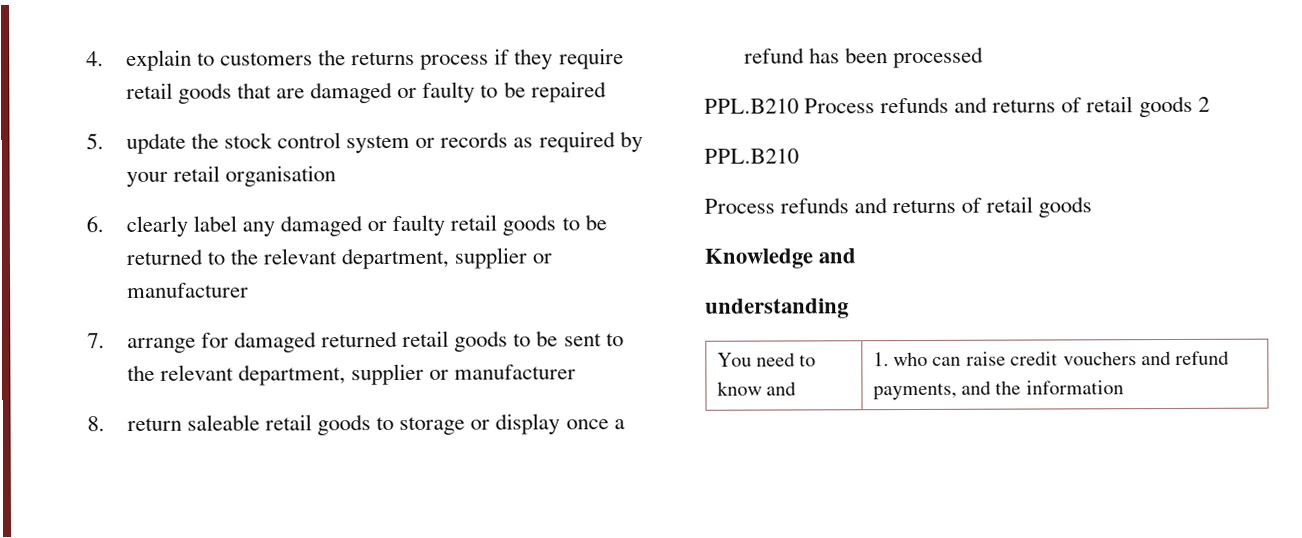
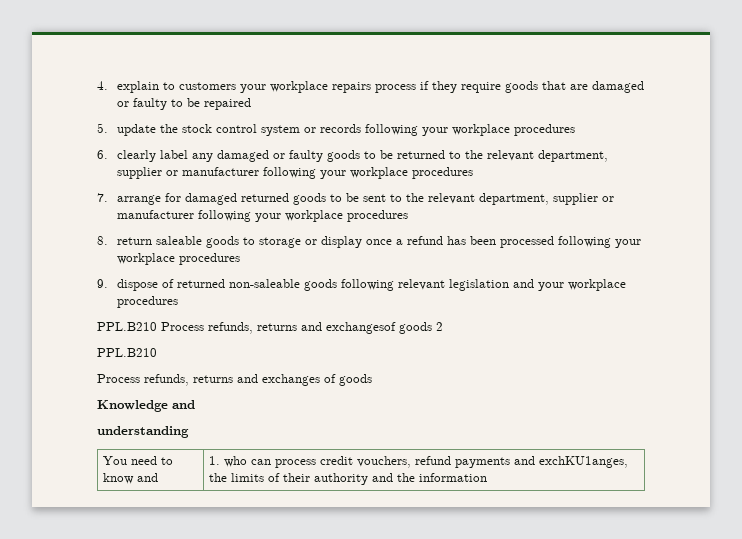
- 4. explain to customers the returns process if they require retail goods that are damaged or faulty to be repaired
+ 4. explain to customers your workplace repairs process if they require goods that are damaged or faulty to be repaired
- 5. update the stock control system or records as required by your retail organisation
+ 5. update the stock control system or records following your workplace procedures
- 6. clearly label any damaged or faulty retail goods to be returned to the relevant department, supplier or manufacturer
+ 6. clearly label any damaged or faulty goods to be returned to the relevant department, supplier or manufacturer following your workplace procedures
- 7. arrange for damaged returned retail goods to be sent to the relevant department, supplier or manufacturer
+ 7. arrange for damaged returned goods to be sent to the relevant department, supplier or manufacturer following your workplace procedures
- 8. return saleable retail goods to storage or display once a refund has been processed
- PPL.B210 Process refunds and returns of retail goods 2
+ 8. return saleable goods to storage or display once a refund has been processed following your workplace procedures
+ 9. dispose of returned non-saleable goods following relevant legislation and your workplace procedures
+ PPL.B210 Process refunds, returns and exchangesof goods 2
  PPL.B210
- Process refunds and returns of retail goods
+ Process refunds, returns and exchanges of goods
- You need to know and | 1. who can raise credit vouchers and refund payments, and the information
+ You need to know and | 1. who can process credit vouchers, refund payments and exchKU1anges, the limits of their authority and the information

